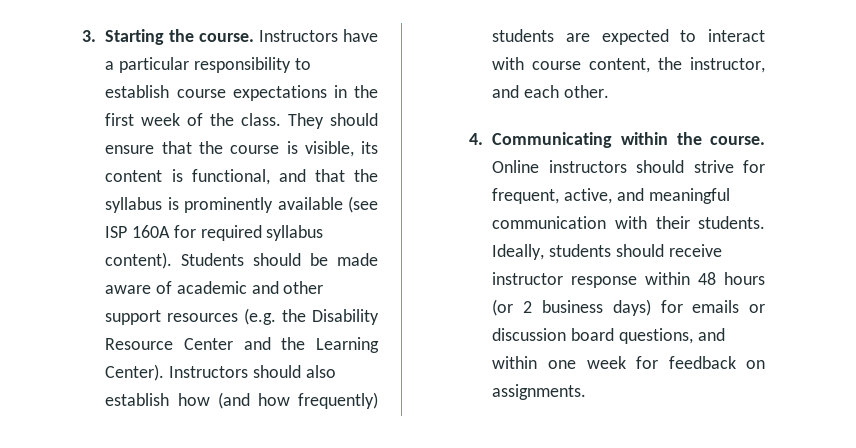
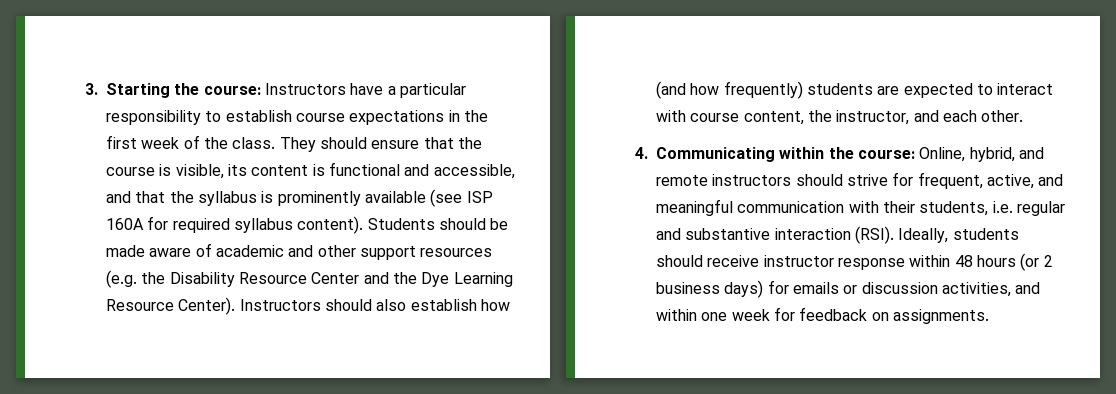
- 3. Starting the course. Instructors have a particular responsibility to establish course expectations in the first week of the class.
+ 3. Starting the course: Instructors have a particular responsibility to establish course expectations in the first week of the class.
- They should ensure that the course is visible, its content is functional, and that the syllabus is prominently available (see ISP 160A for required syllabus content).
+ They should ensure that the course is visible, its content is functional and accessible, and that the syllabus is prominently available (see ISP 160A for required syllabus content).
- Students should be made aware of academic and other support resources (e.g. the Disability Resource Center and the Learning Center).
+ Students should be made aware of academic and other support resources (e.g. the Disability Resource Center and the Dye Learning Resource Center).
- 4. Communicating within the course. Online instructors should strive for frequent, active, and meaningful communication with their students.
+ 4. Communicating within the course: Online, hybrid, and remote instructors should strive for frequent, active, and meaningful communication with their students, i.e. regular and substantive interaction (RSI).
- Ideally, students should receive instructor response within 48 hours (or 2 business days) for emails or discussion board questions, and within one week for feedback on assignments.
+ Ideally, students should receive instructor response within 48 hours (or 2 business days) for emails or discussion activities, and within one week for feedback on assignments.

